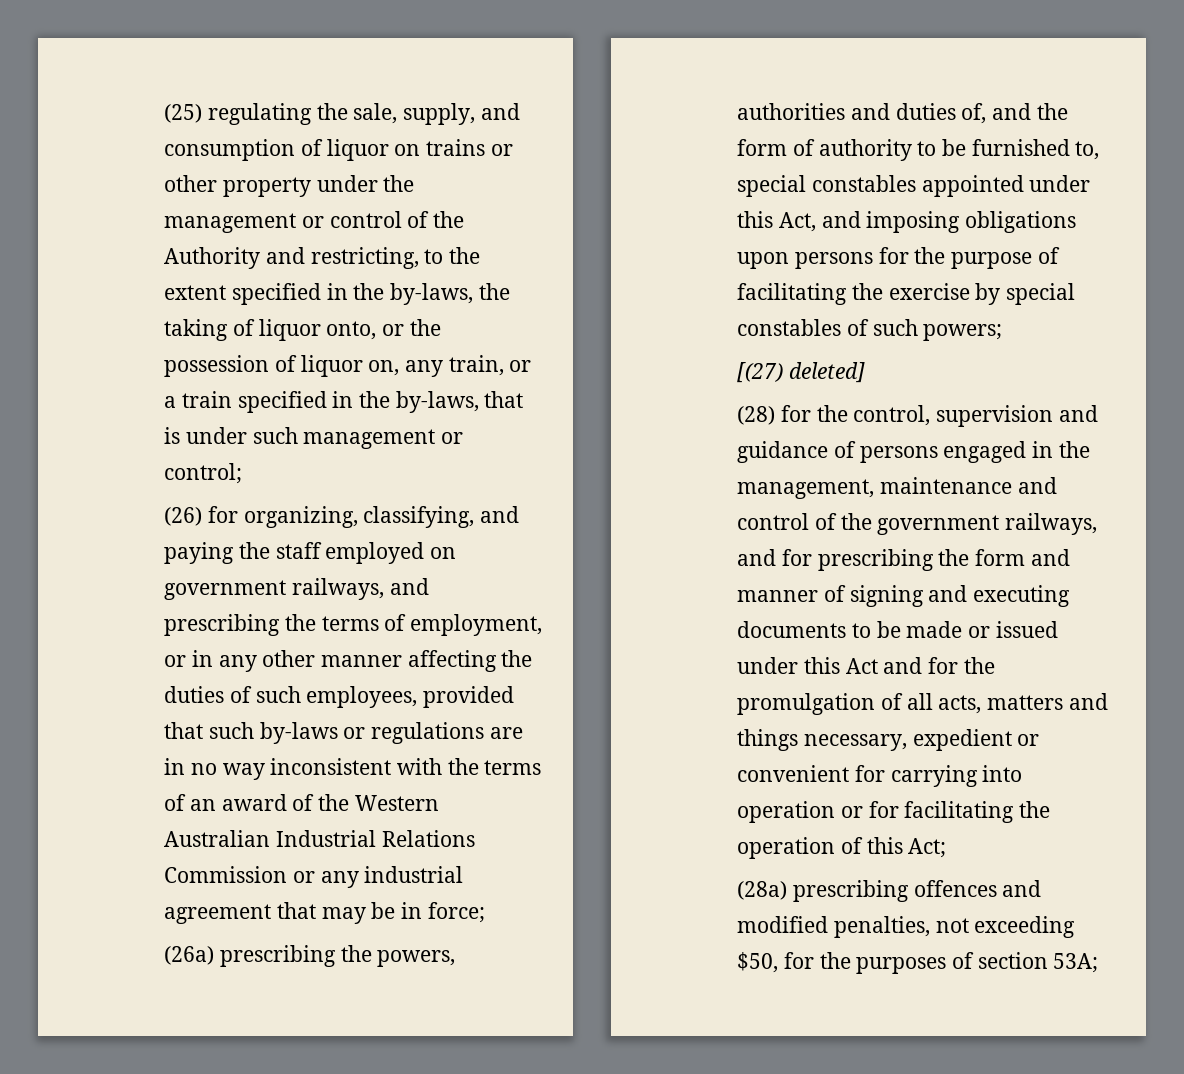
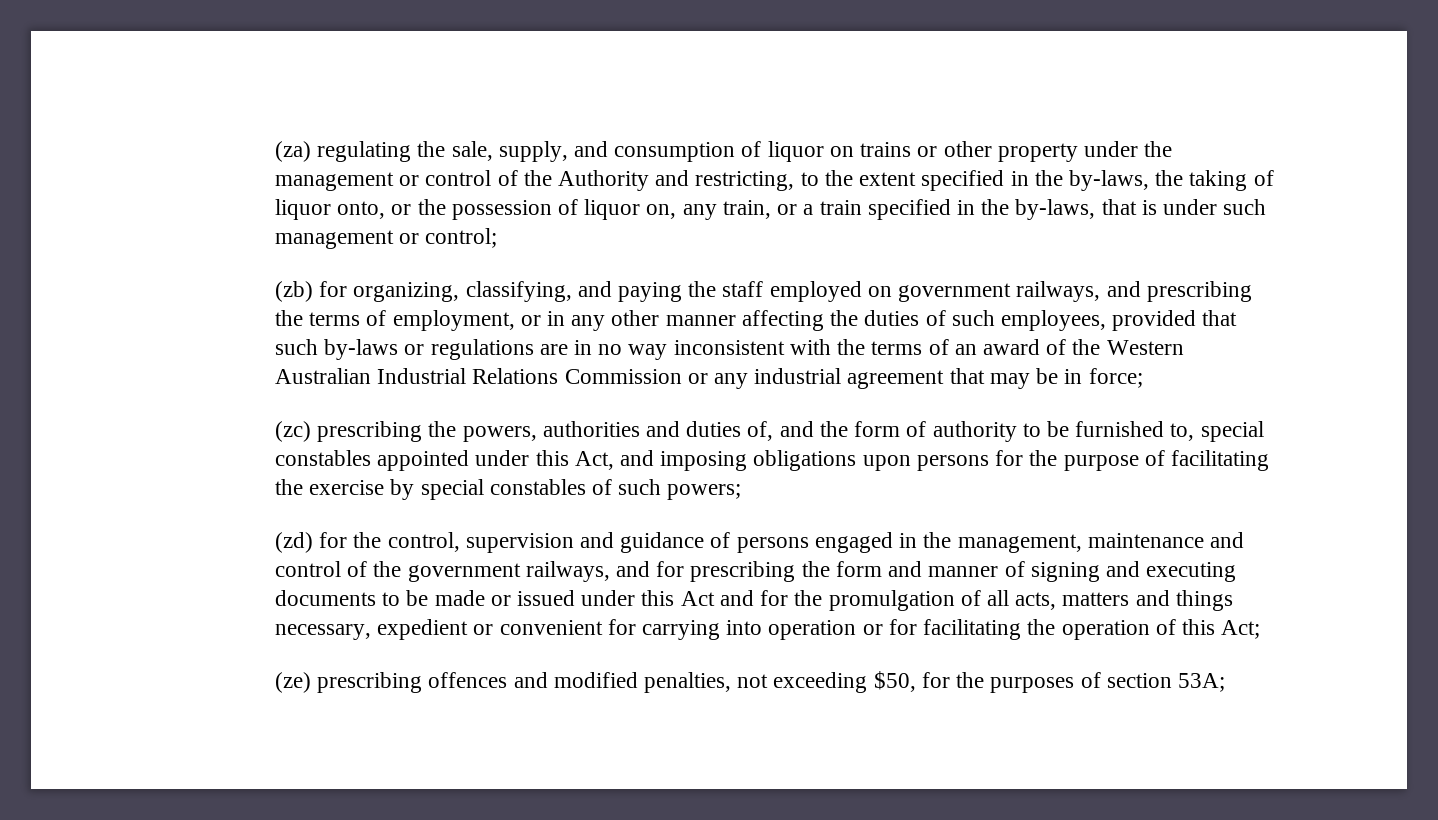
- (25) regulating the sale, supply, and consumption of liquor on trains or other property under the management or control of the Authority and restricting, to the extent specified in the by-laws, the taking of liquor onto, or the possession of liquor on, any train, or a train specified in the by-laws, that is under such management or control;
+ (za) regulating the sale, supply, and consumption of liquor on trains or other property under the management or control of the Authority and restricting, to the extent specified in the by-laws, the taking of liquor onto, or the possession of liquor on, any train, or a train specified in the by-laws, that is under such management or control;
- (26) for organizing, classifying, and paying the staff employed on government railways, and prescribing the terms of employment, or in any other manner affecting the duties of such employees, provided that such by-laws or regulations are in no way inconsistent with the terms of an award of the Western Australian Industrial Relations Commission or any industrial agreement that may be in force;
+ (zb) for organizing, classifying, and paying the staff employed on government railways, and prescribing the terms of employment, or in any other manner affecting the duties of such employees, provided that such by-laws or regulations are in no way inconsistent with the terms of an award of the Western Australian Industrial Relations Commission or any industrial agreement that may be in force;
- (26a) prescribing the powers, authorities and duties of, and the form of authority to be furnished to, special constables appointed under this Act, and imposing obligations upon persons for the purpose of facilitating the exercise by special constables of such powers;
+ (zc) prescribing the powers, authorities and duties of, and the form of authority to be furnished to, special constables appointed under this Act, and imposing obligations upon persons for the purpose of facilitating the exercise by special constables of such powers;
- [(27) deleted]
- (28) for the control, supervision and guidance of persons engaged in the management, maintenance and control of the government railways, and for prescribing the form and manner of signing and executing documents to be made or issued under this Act and for the promulgation of all acts, matters and things necessary, expedient or convenient for carrying into operation or for facilitating the operation of this Act;
+ (zd) for the control, supervision and guidance of persons engaged in the management, maintenance and control of the government railways, and for prescribing the form and manner of signing and executing documents to be made or issued under this Act and for the promulgation of all acts, matters and things necessary, expedient or convenient for carrying into operation or for facilitating the operation of this Act;
- (28a) prescribing offences and modified penalties, not exceeding $50, for the purposes of section 53A;
+ (ze) prescribing offences and modified penalties, not exceeding $50, for the purposes of section 53A;

